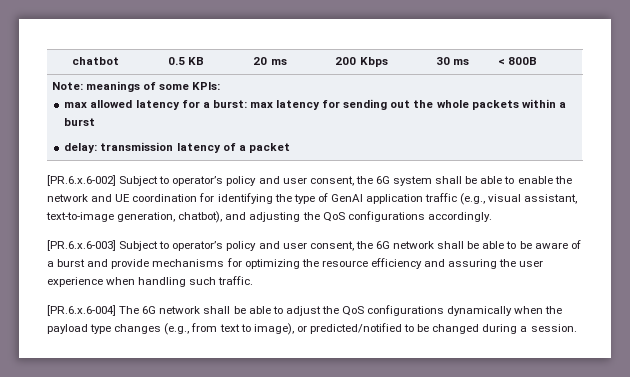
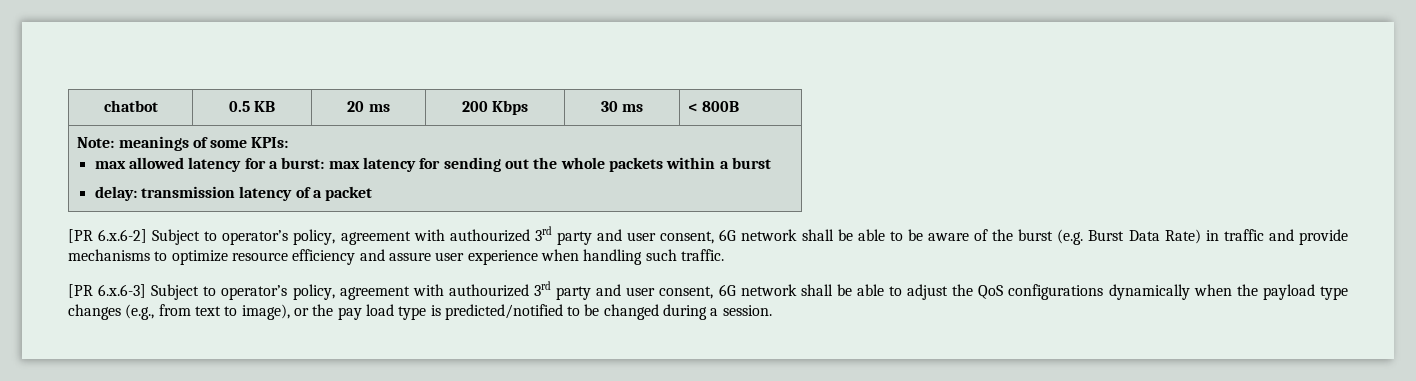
- [PR.6.x.6-002] Subject to operator’s policy and user consent, the 6G system shall be able to enable the network and UE coordination for identifying the type of GenAI application traffic (e.g., visual assistant, text-to-image generation, chatbot), and adjusting the QoS configurations accordingly.
- [PR.6.x.6-003] Subject to operator’s policy and user consent, the 6G network shall be able to be aware of a burst and provide mechanisms for optimizing the resource efficiency and assuring the user experience when handling such traffic.
+ [PR 6.x.6-2] Subject to operator’s policy, agreement with authourized 3rd party and user consent, 6G network shall be able to be aware of the burst (e.g. Burst Data Rate) in traffic and provide mechanisms to optimize resource efficiency and assure user experience when handling such traffic.
- [PR.6.x.6-004] The 6G network shall be able to adjust the QoS configurations dynamically when the payload type changes (e.g., from text to image), or predicted/notified to be changed during a session.
+ [PR 6.x.6-3] Subject to operator’s policy, agreement with authourized 3rd party and user consent, 6G network shall be able to adjust the QoS configurations dynamically when the payload type changes (e.g., from text to image), or the pay load type is predicted/notified to be changed during a session.

